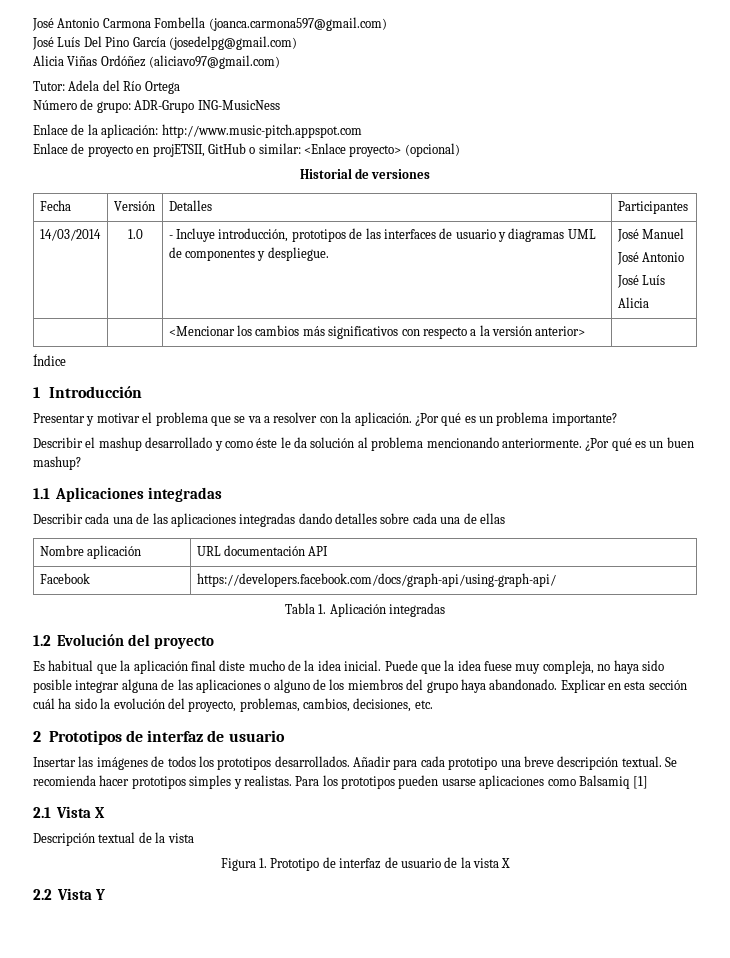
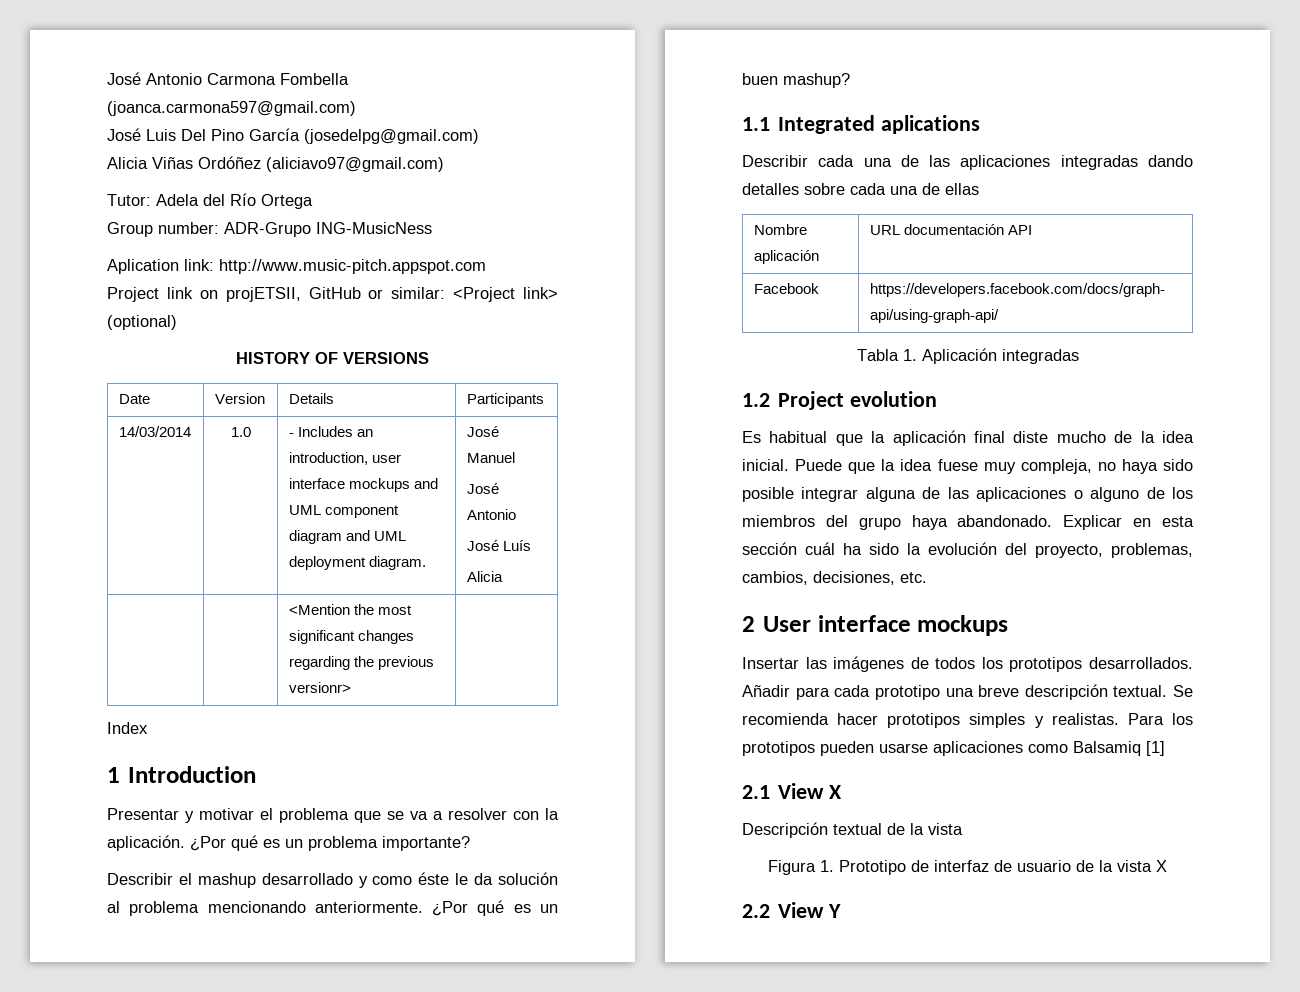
- José Luís Del Pino García (josedelpg@gmail.com)
+ José Luis Del Pino García (josedelpg@gmail.com)
- Número de grupo: ADR-Grupo ING-MusicNess
+ Group number: ADR-Grupo ING-MusicNess
- Enlace de la aplicación: http://www.music-pitch.appspot.com
- Enlace de proyecto en projETSII, GitHub o similar: <Enlace proyecto> (opcional)
- Historial de versiones
- Fecha | Versión | Detalles | Participantes
- 14/03/2014 | 1.0 | - Incluye introducción, prototipos de las interfaces de usuario y diagramas UML de componentes y despliegue. | José Manuel
+ Aplication link: http://www.music-pitch.appspot.com
+ Project link on projETSII, GitHub or similar: <Project link> (optional)
+ HISTORY OF VERSIONS
+ Date | Version | Details | Participants
+ 14/03/2014 | 1.0 | - Includes an introduction, user interface mockups and UML component diagram and UML deployment diagram. | José Manuel
- | | <Mencionar los cambios más significativos con respecto a la versión anterior> |
- Índice
- 1 Introducción
+ | | <Mention the most significant changes regarding the previous versionr> |
+ Index
+ 1 Introduction
- 1.1 Aplicaciones integradas
+ 1.1 Integrated aplications
- 1.2 Evolución del proyecto
+ 1.2 Project evolution
- 2 Prototipos de interfaz de usuario
+ 2 User interface mockups
- 2.1 Vista X
+ 2.1 View X
- 2.2 Vista Y
+ 2.2 View Y

